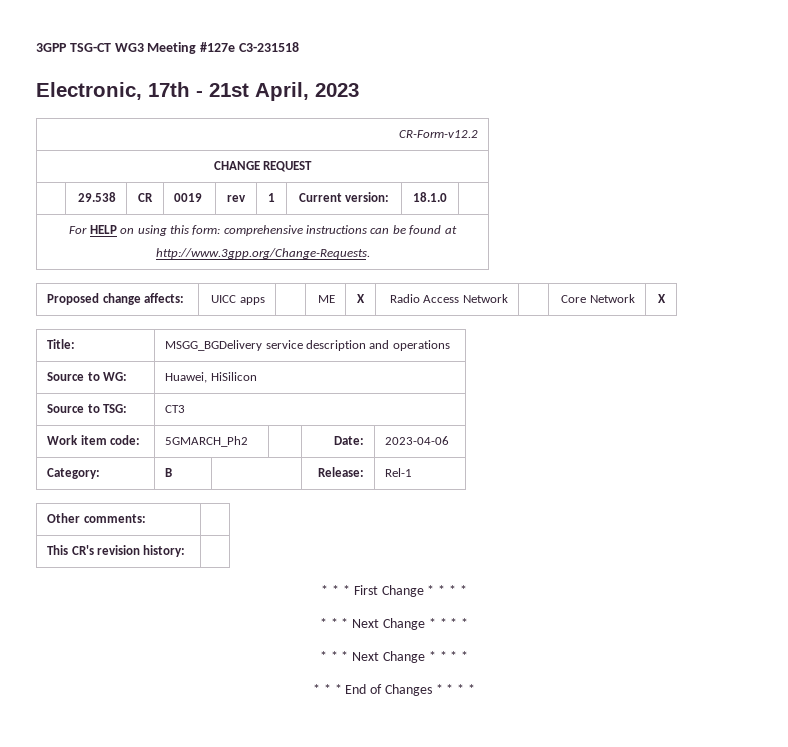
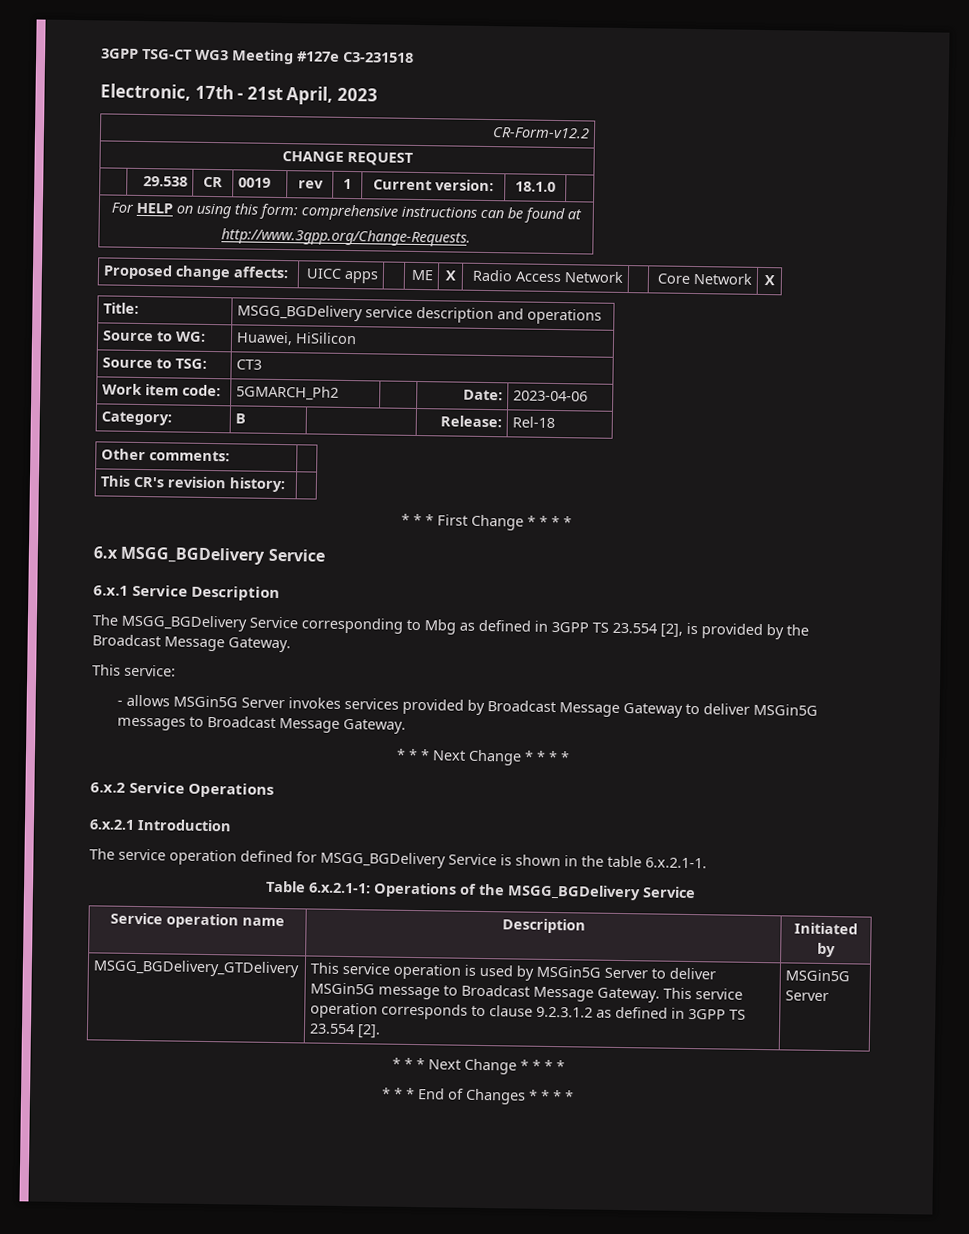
- Category: | B | | Release: | Rel-1
+ Category: | B | | Release: | Rel-18
  * * * First Change * * * *
+ 6.x MSGG_BGDelivery Service
+ 6.x.1 Service Description
+ The MSGG_BGDelivery Service corresponding to Mbg as defined in 3GPP TS 23.554 [2], is provided by the Broadcast Message Gateway.
+ This service:
+ - allows MSGin5G Server invokes services provided by Broadcast Message Gateway to deliver MSGin5G messages to Broadcast Message Gateway.
  * * * Next Change * * * *
+ 6.x.2 Service Operations
+ 6.x.2.1 Introduction
+ The service operation defined for MSGG_BGDelivery Service is shown in the table 6.x.2.1-1.
+ Table 6.x.2.1-1: Operations of the MSGG_BGDelivery Service
+ Service operation name | Description | Initiated by
+ MSGG_BGDelivery_GTDelivery | This service operation is used by MSGin5G Server to deliver MSGin5G message to Broadcast Message Gateway. This service operation corresponds to clause 9.2.3.1.2 as defined in 3GPP TS 23.554 [2]. | MSGin5G Server

